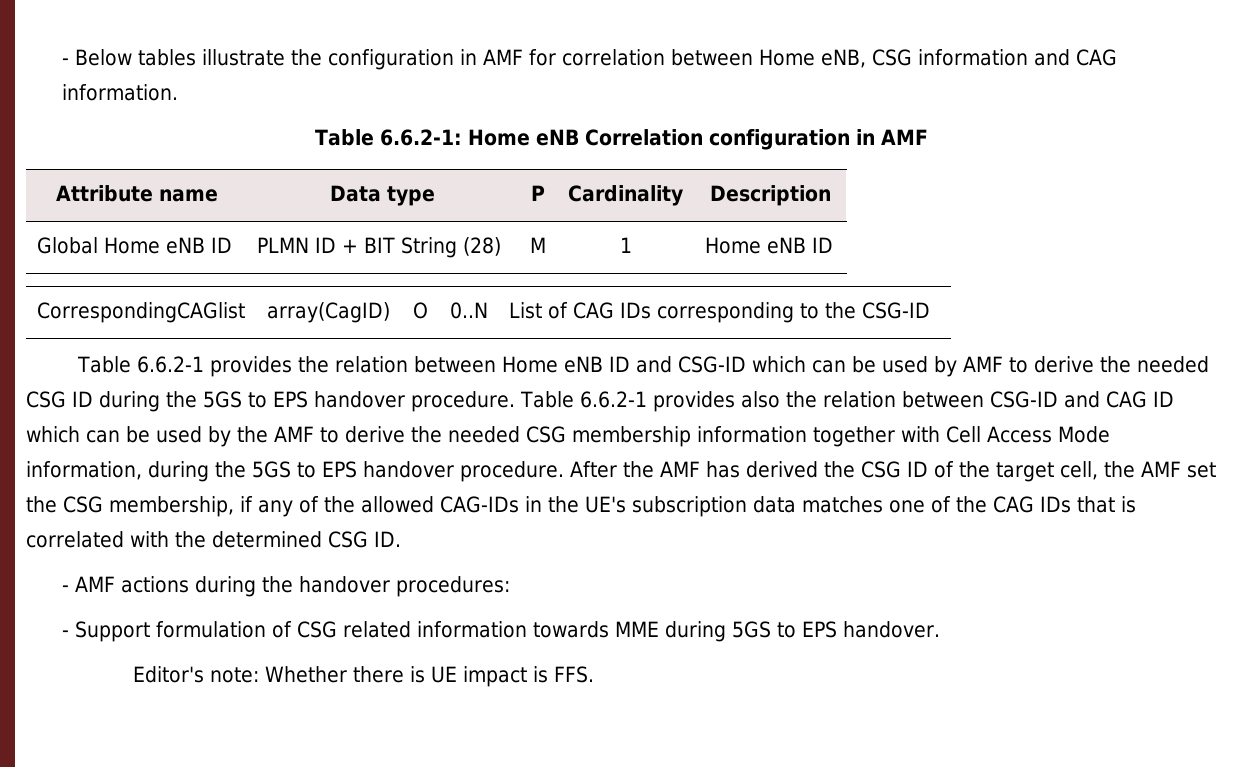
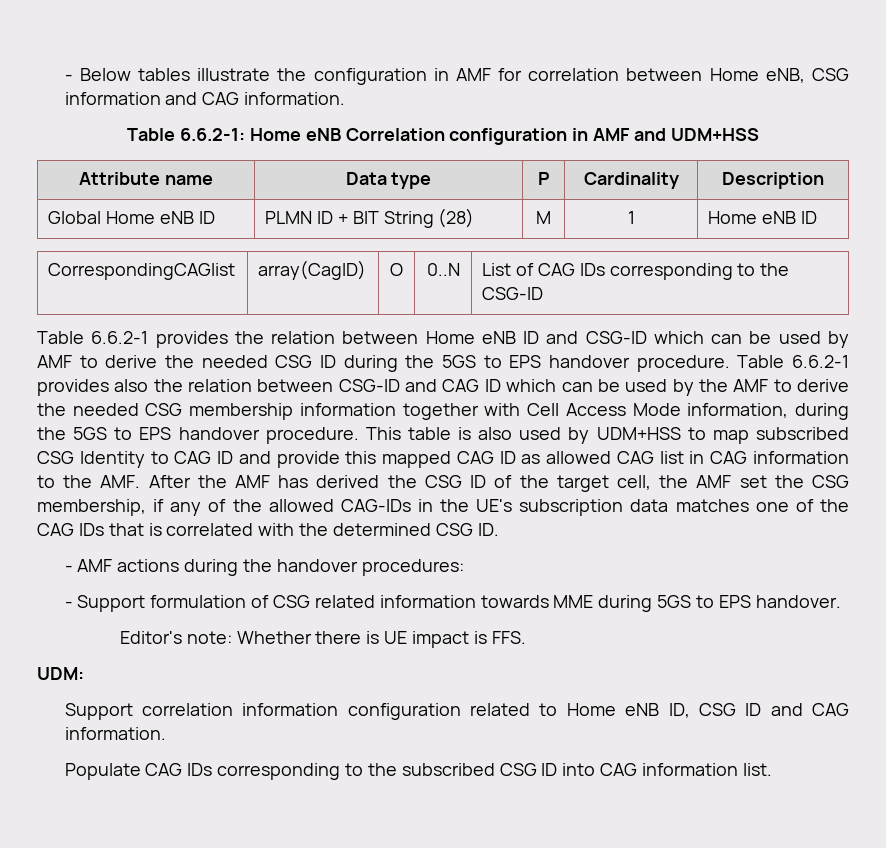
- Table 6.6.2-1: Home eNB Correlation configuration in AMF
+ Table 6.6.2-1: Home eNB Correlation configuration in AMF and UDM+HSS
- After the AMF has derived the CSG ID of the target cell, the AMF set the CSG membership, if any of the allowed CAG-IDs in the UE's subscription data matches one of the CAG IDs that is correlated with the determined CSG ID.
+ This table is also used by UDM+HSS to map subscribed CSG Identity to CAG ID and provide this mapped CAG ID as allowed CAG list in CAG information to the AMF. After the AMF has derived the CSG ID of the target cell, the AMF set the CSG membership, if any of the allowed CAG-IDs in the UE's subscription data matches one of the CAG IDs that is correlated with the determined CSG ID.
+ UDM:
+ Support correlation information configuration related to Home eNB ID, CSG ID and CAG information.
+ Populate CAG IDs corresponding to the subscribed CSG ID into CAG information list.

